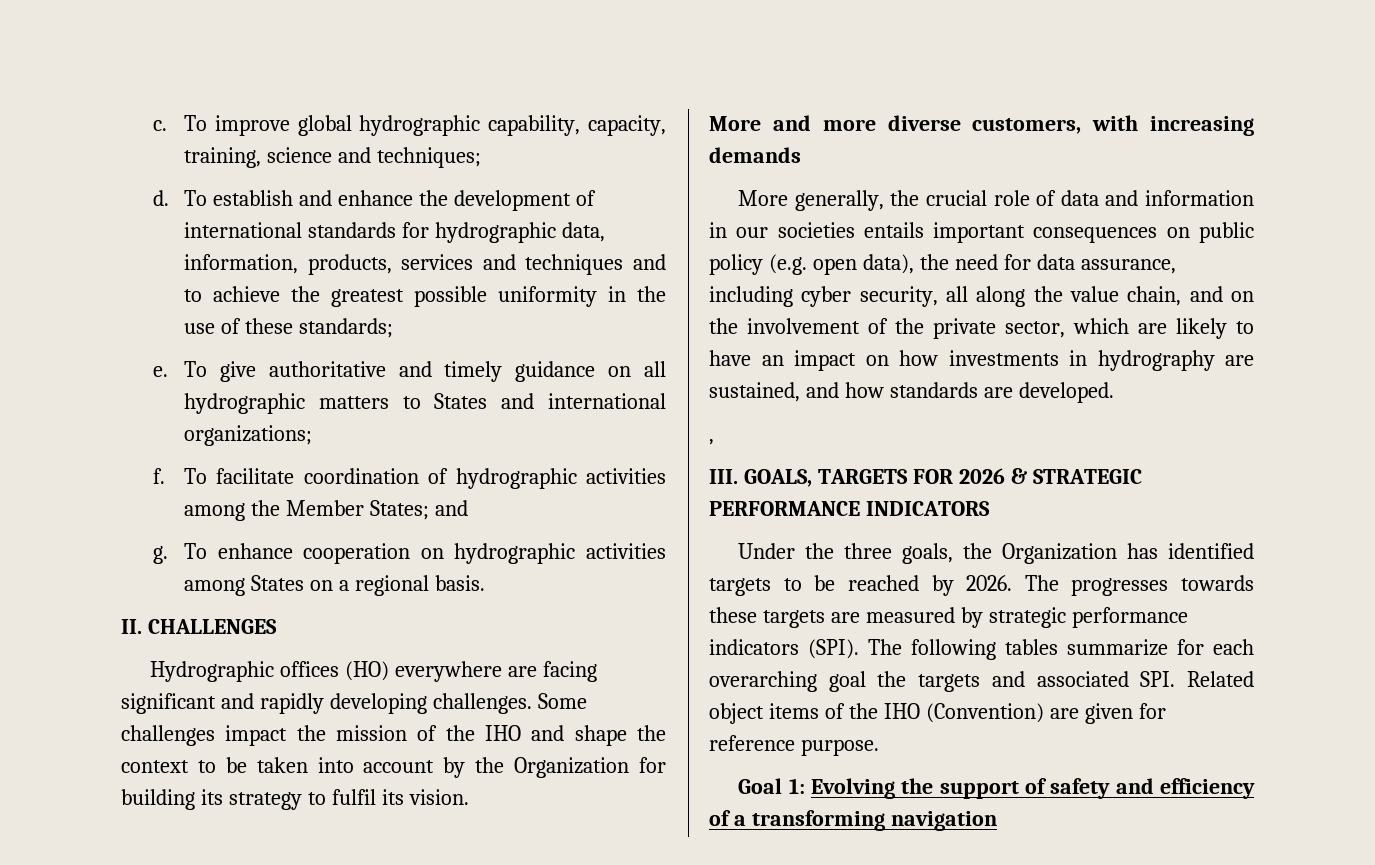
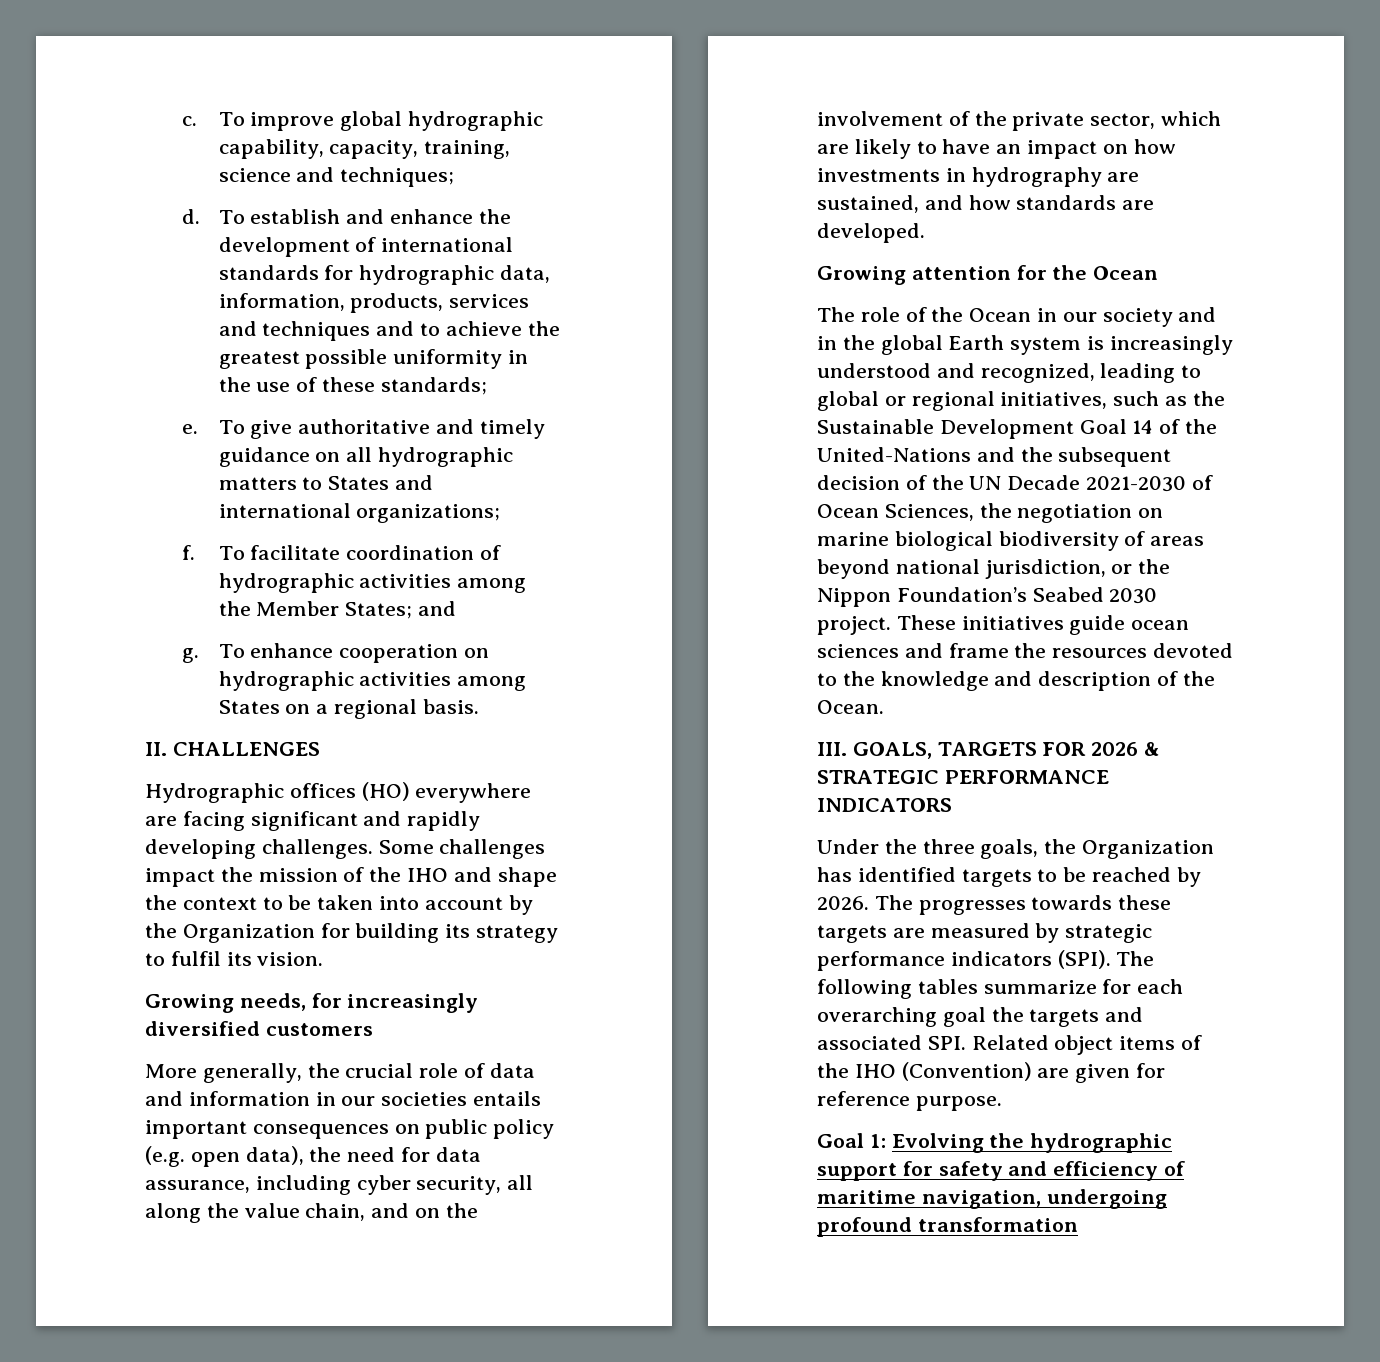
- More and more diverse customers, with increasing demands
+ Growing needs, for increasingly diversified customers
- ,
+ Growing attention for the Ocean
+ The role of the Ocean in our society and in the global Earth system is increasingly understood and recognized, leading to global or regional initiatives, such as the Sustainable Development Goal 14 of the United-Nations and the subsequent decision of the UN Decade 2021-2030 of Ocean Sciences, the negotiation on marine biological biodiversity of areas beyond national jurisdiction, or the Nippon Foundation’s Seabed 2030 project. These initiatives guide ocean sciences and frame the resources devoted to the knowledge and description of the Ocean.
- Goal 1: Evolving the support of safety and efficiency of a transforming navigation
+ Goal 1: Evolving the hydrographic support for safety and efficiency of maritime navigation, undergoing profound transformation

